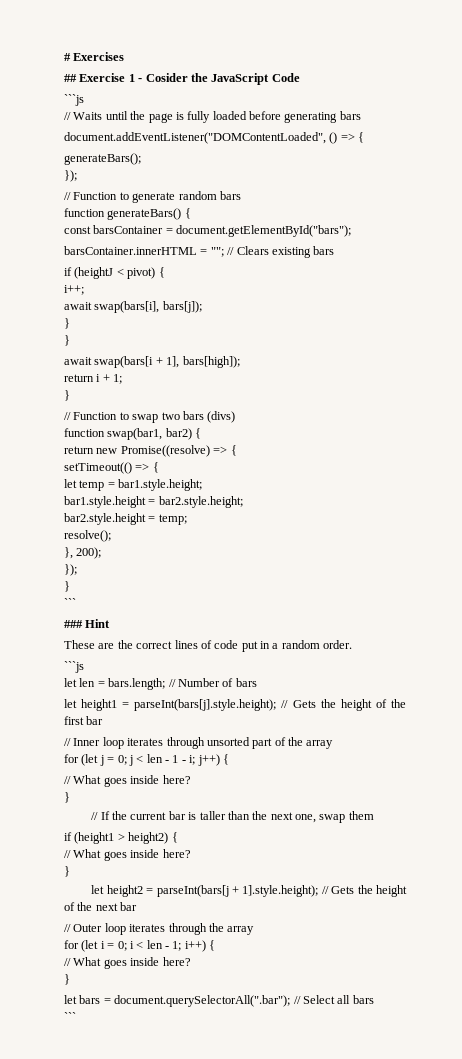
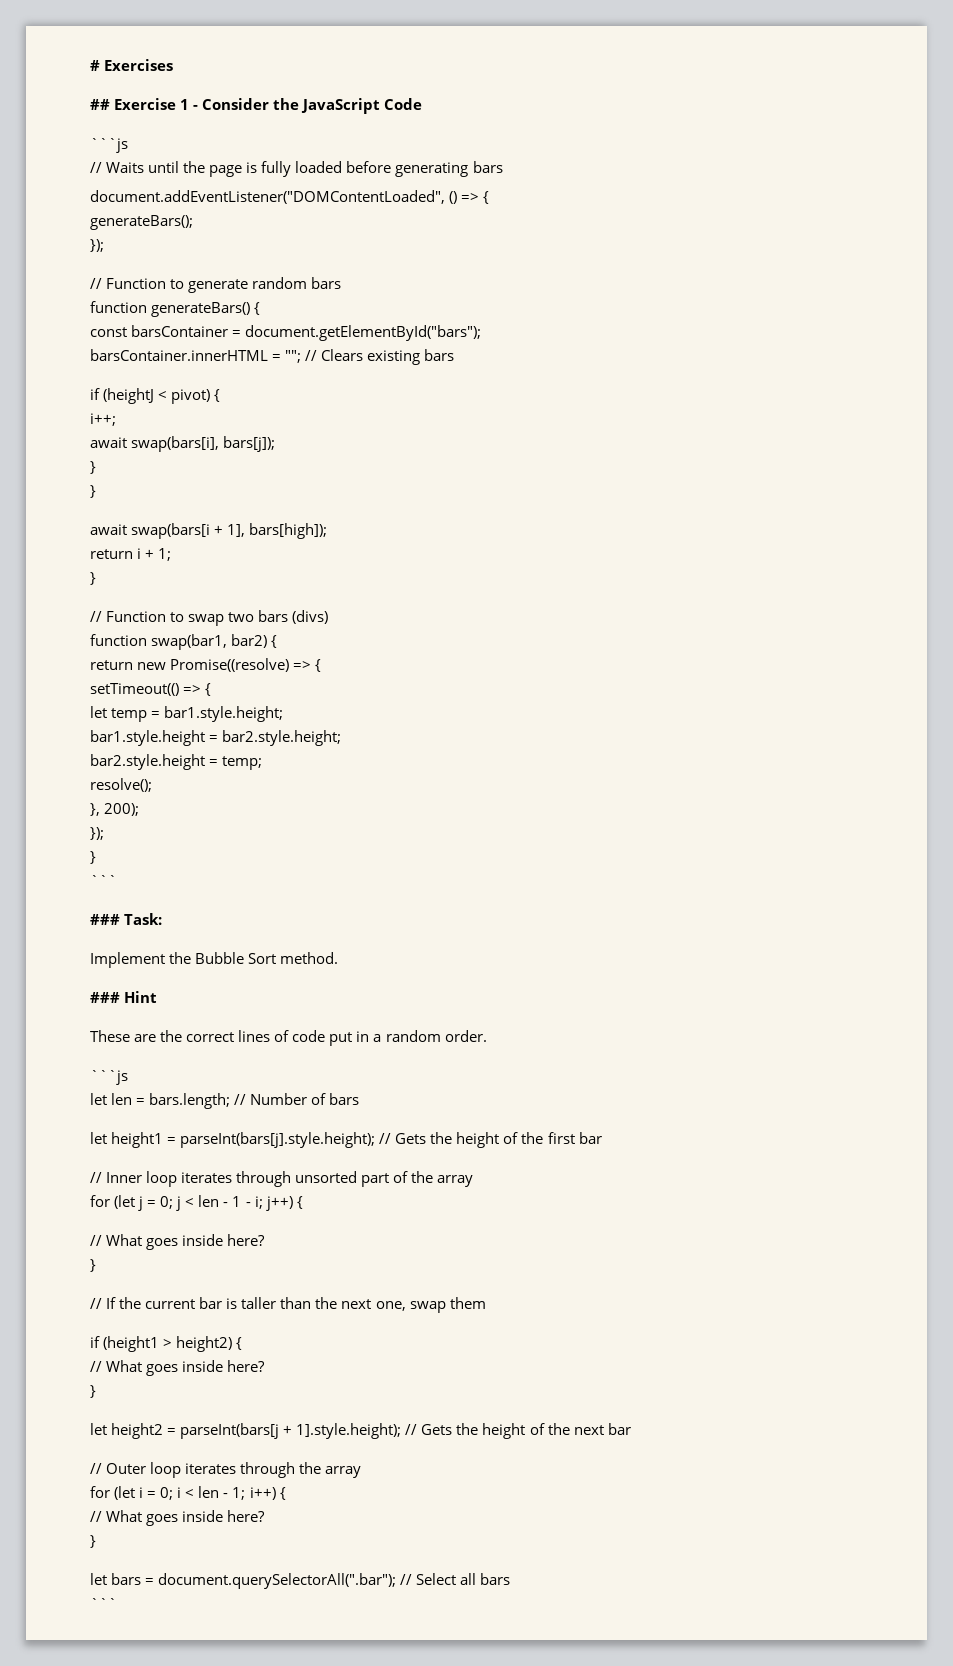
- ## Exercise 1 - Cosider the JavaScript Code
+ ## Exercise 1 - Consider the JavaScript Code
+ ### Task:
+ Implement the Bubble Sort method.

